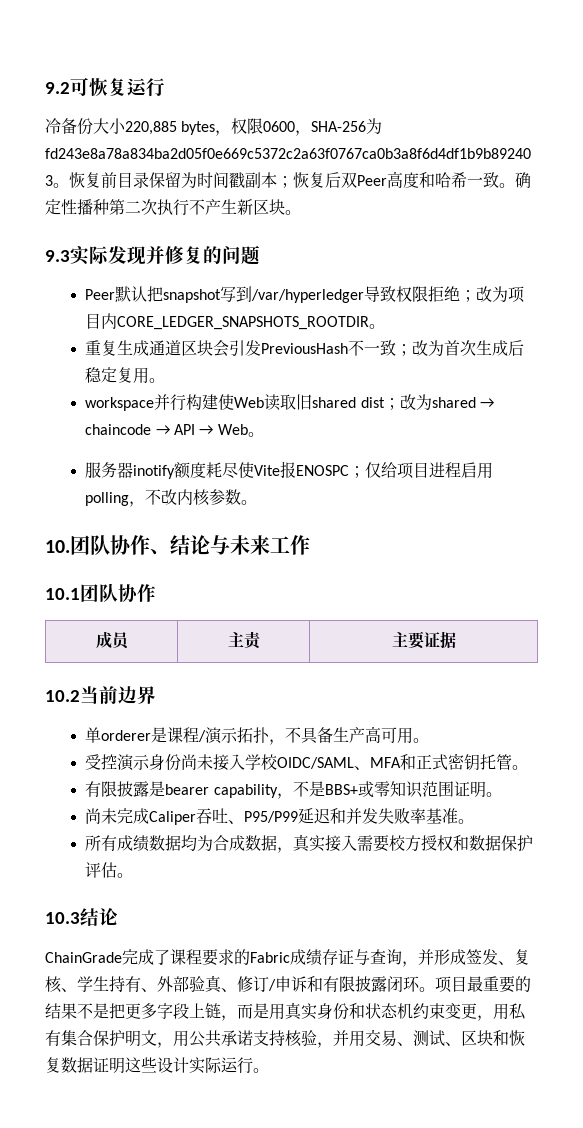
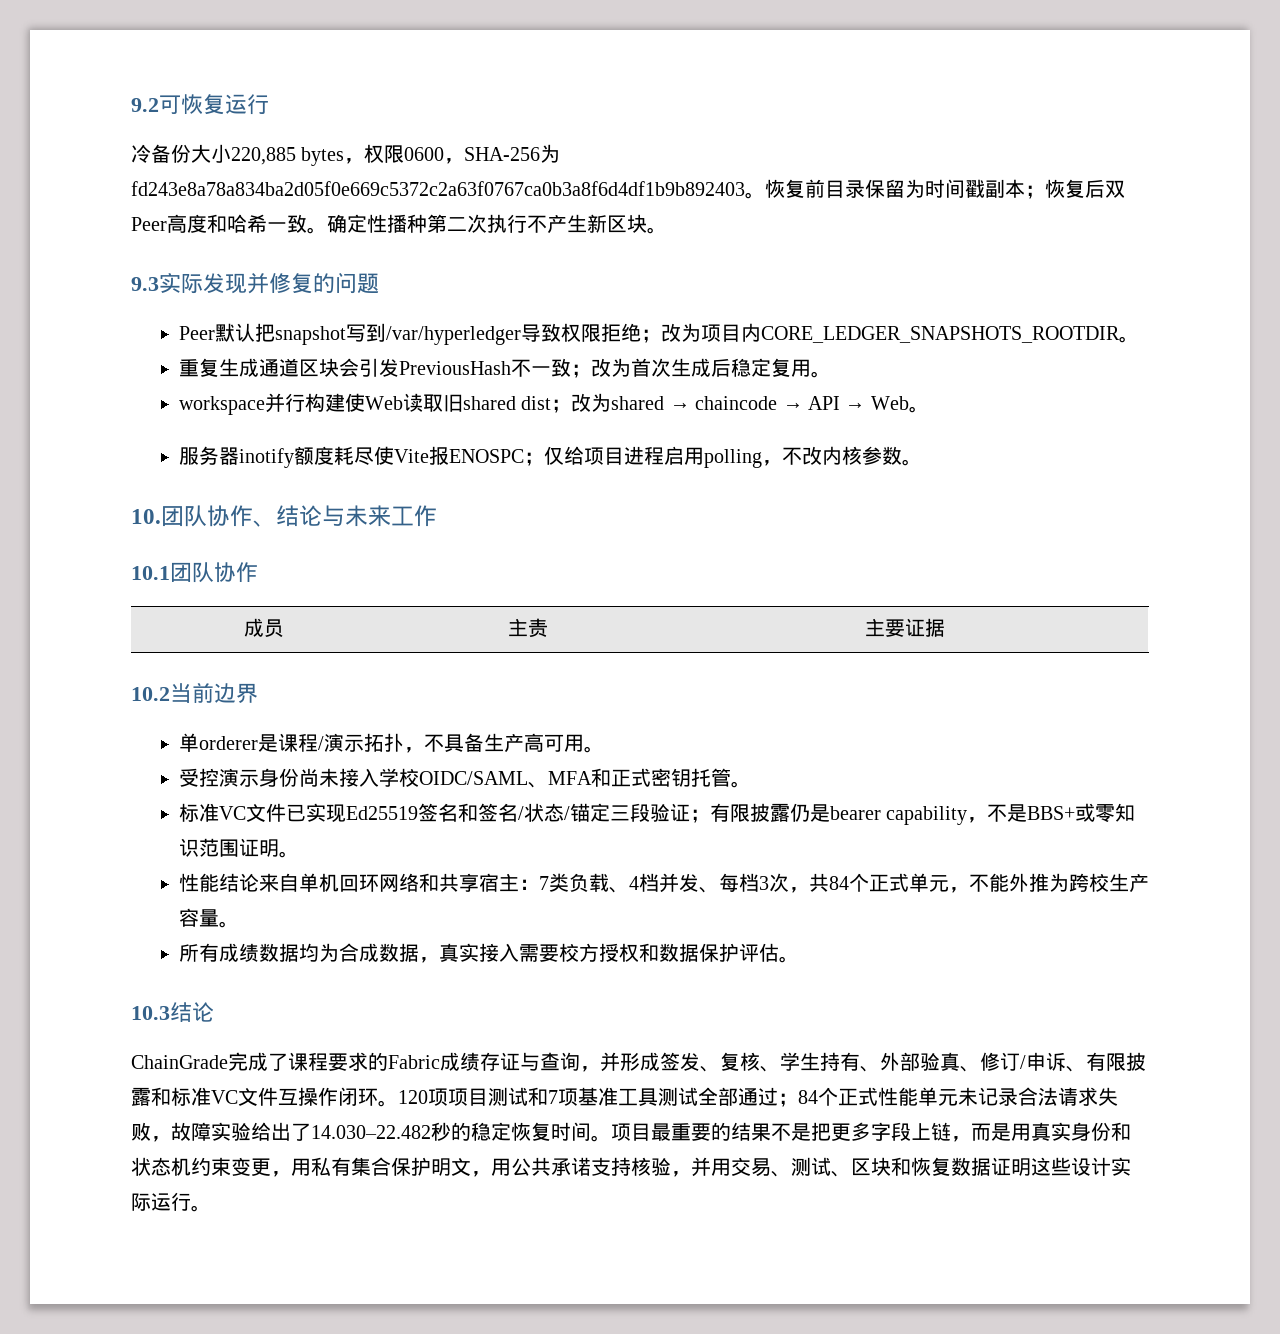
- 有限披露是bearer capability，不是BBS+或零知识范围证明。
+ 标准VC文件已实现Ed25519签名和签名/状态/锚定三段验证；有限披露仍是bearer capability，不是BBS+或零知识范围证明。
- 尚未完成Caliper吞吐、P95/P99延迟和并发失败率基准。
+ 性能结论来自单机回环网络和共享宿主：7类负载、4档并发、每档3次，共84个正式单元，不能外推为跨校生产容量。
- ChainGrade完成了课程要求的Fabric成绩存证与查询，并形成签发、复核、学生持有、外部验真、修订/申诉和有限披露闭环。
+ ChainGrade完成了课程要求的Fabric成绩存证与查询，并形成签发、复核、学生持有、外部验真、修订/申诉、有限披露和标准VC文件互操作闭环。120项项目测试和7项基准工具测试全部通过；84个正式性能单元未记录合法请求失败，故障实验给出了14.030–22.482秒的稳定恢复时间。

